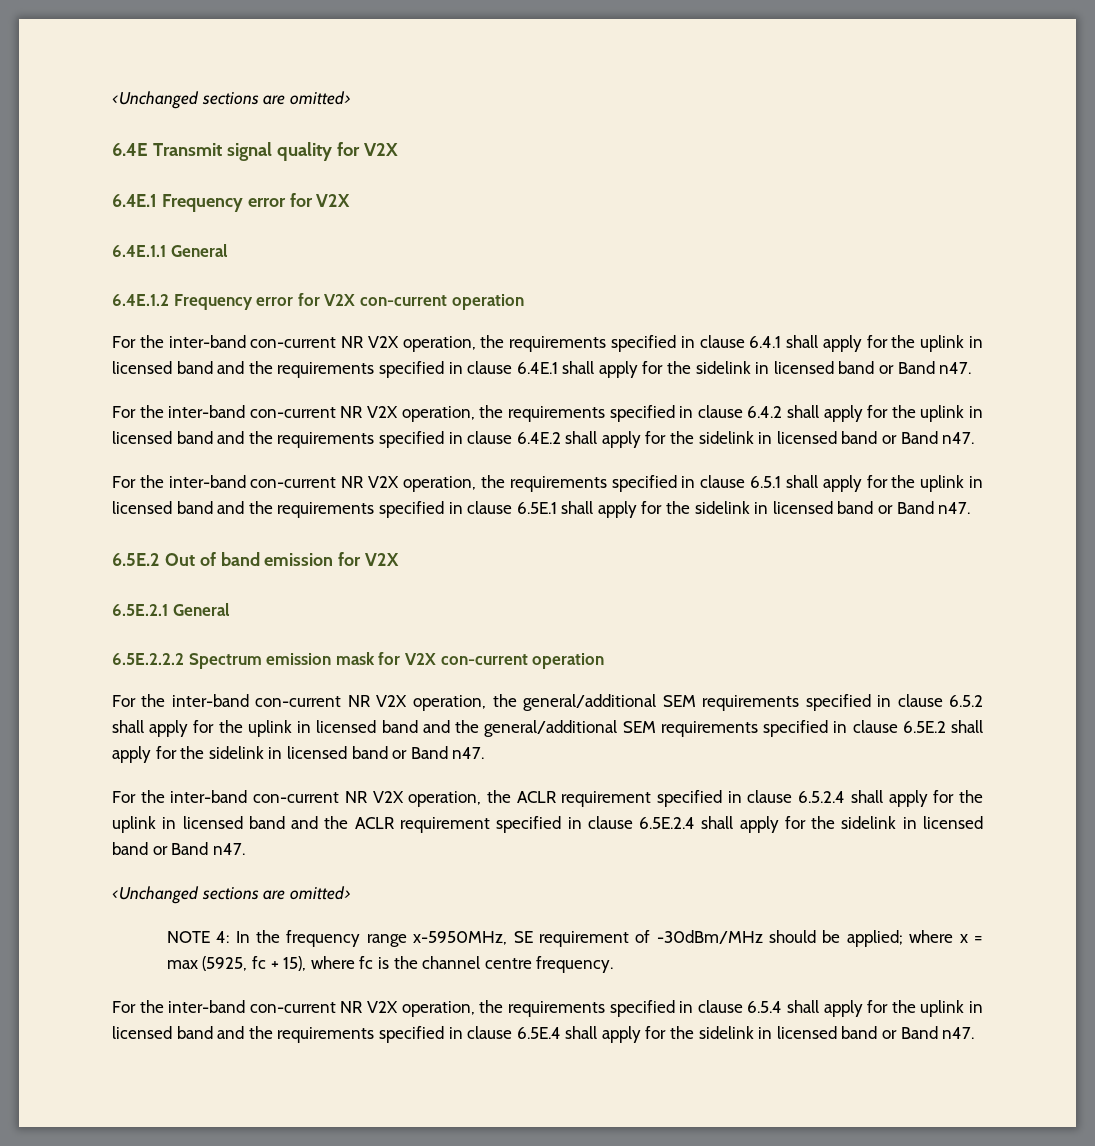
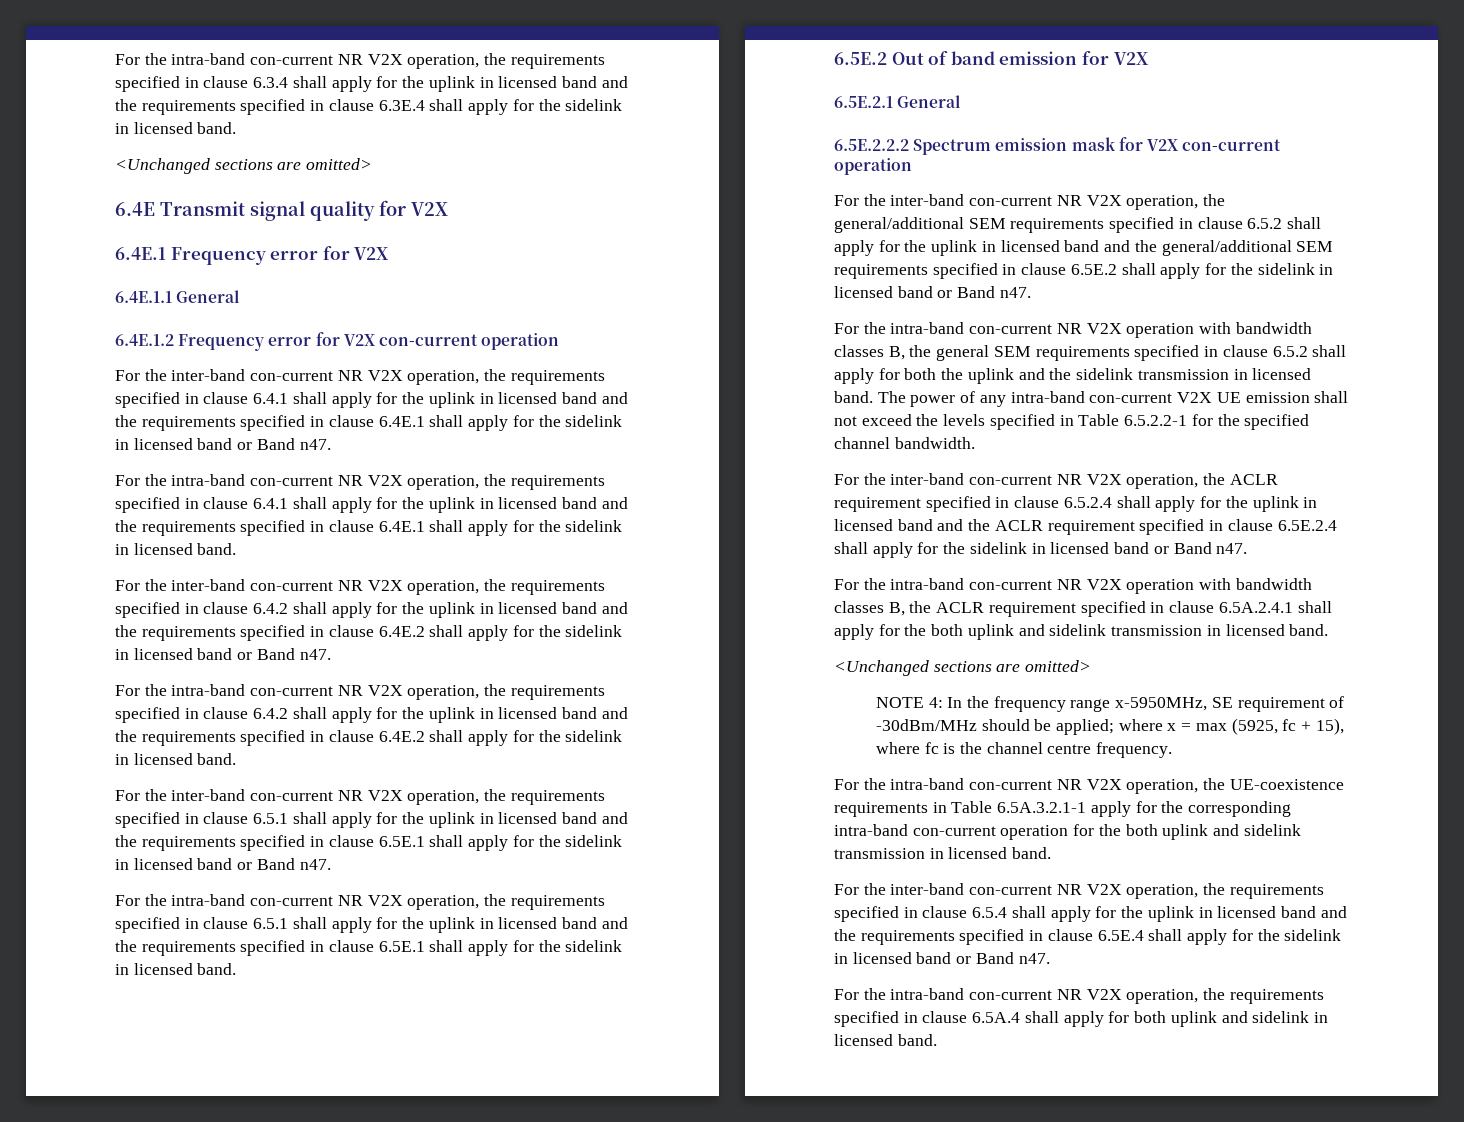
+ For the intra-band con-current NR V2X operation, the requirements specified in clause 6.3.4 shall apply for the uplink in licensed band and the requirements specified in clause 6.3E.4 shall apply for the sidelink in licensed band.
+ For the intra-band con-current NR V2X operation, the requirements specified in clause 6.4.1 shall apply for the uplink in licensed band and the requirements specified in clause 6.4E.1 shall apply for the sidelink in licensed band.
+ For the intra-band con-current NR V2X operation, the requirements specified in clause 6.4.2 shall apply for the uplink in licensed band and the requirements specified in clause 6.4E.2 shall apply for the sidelink in licensed band.
+ For the intra-band con-current NR V2X operation, the requirements specified in clause 6.5.1 shall apply for the uplink in licensed band and the requirements specified in clause 6.5E.1 shall apply for the sidelink in licensed band.
+ For the intra-band con-current NR V2X operation with bandwidth classes B, the general SEM requirements specified in clause 6.5.2 shall apply for both the uplink and the sidelink transmission in licensed band. The power of any intra-band con-current V2X UE emission shall not exceed the levels specified in Table 6.5.2.2-1 for the specified channel bandwidth.
+ For the intra-band con-current NR V2X operation with bandwidth classes B, the ACLR requirement specified in clause 6.5A.2.4.1 shall apply for the both uplink and sidelink transmission in licensed band.
+ For the intra-band con-current NR V2X operation, the UE-coexistence requirements in Table 6.5A.3.2.1-1 apply for the corresponding intra-band con-current operation for the both uplink and sidelink transmission in licensed band.
+ For the intra-band con-current NR V2X operation, the requirements specified in clause 6.5A.4 shall apply for both uplink and sidelink in licensed band.

